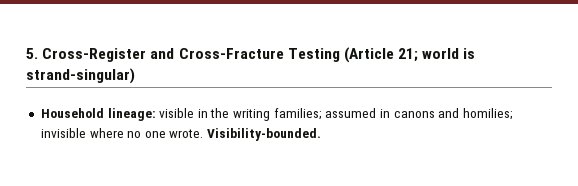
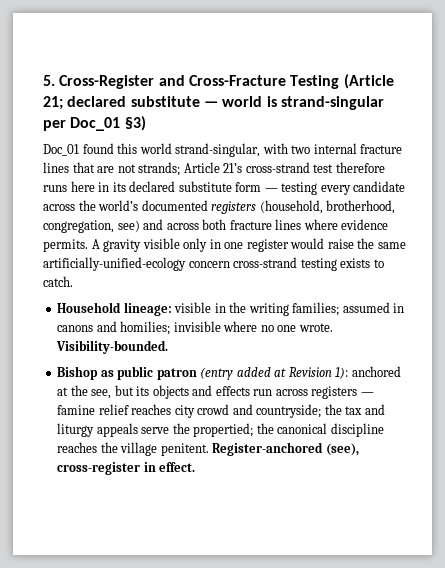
- 5. Cross-Register and Cross-Fracture Testing (Article 21; world is strand-singular)
+ 5. Cross-Register and Cross-Fracture Testing (Article 21; declared substitute — world is strand-singular per Doc_01 §3)
+ Doc_01 found this world strand-singular, with two internal fracture lines that are not strands; Article 21’s cross-strand test therefore runs here in its declared substitute form — testing every candidate across the world’s documented registers (household, brotherhood, congregation, see) and across both fracture lines where evidence permits. A gravity visible only in one register would raise the same artificially-unified-ecology concern cross-strand testing exists to catch.
+ Bishop as public patron (entry added at Revision 1): anchored at the see, but its objects and effects run across registers — famine relief reaches city crowd and countryside; the tax and liturgy appeals serve the propertied; the canonical discipline reaches the village penitent. Register-anchored (see), cross-register in effect.

